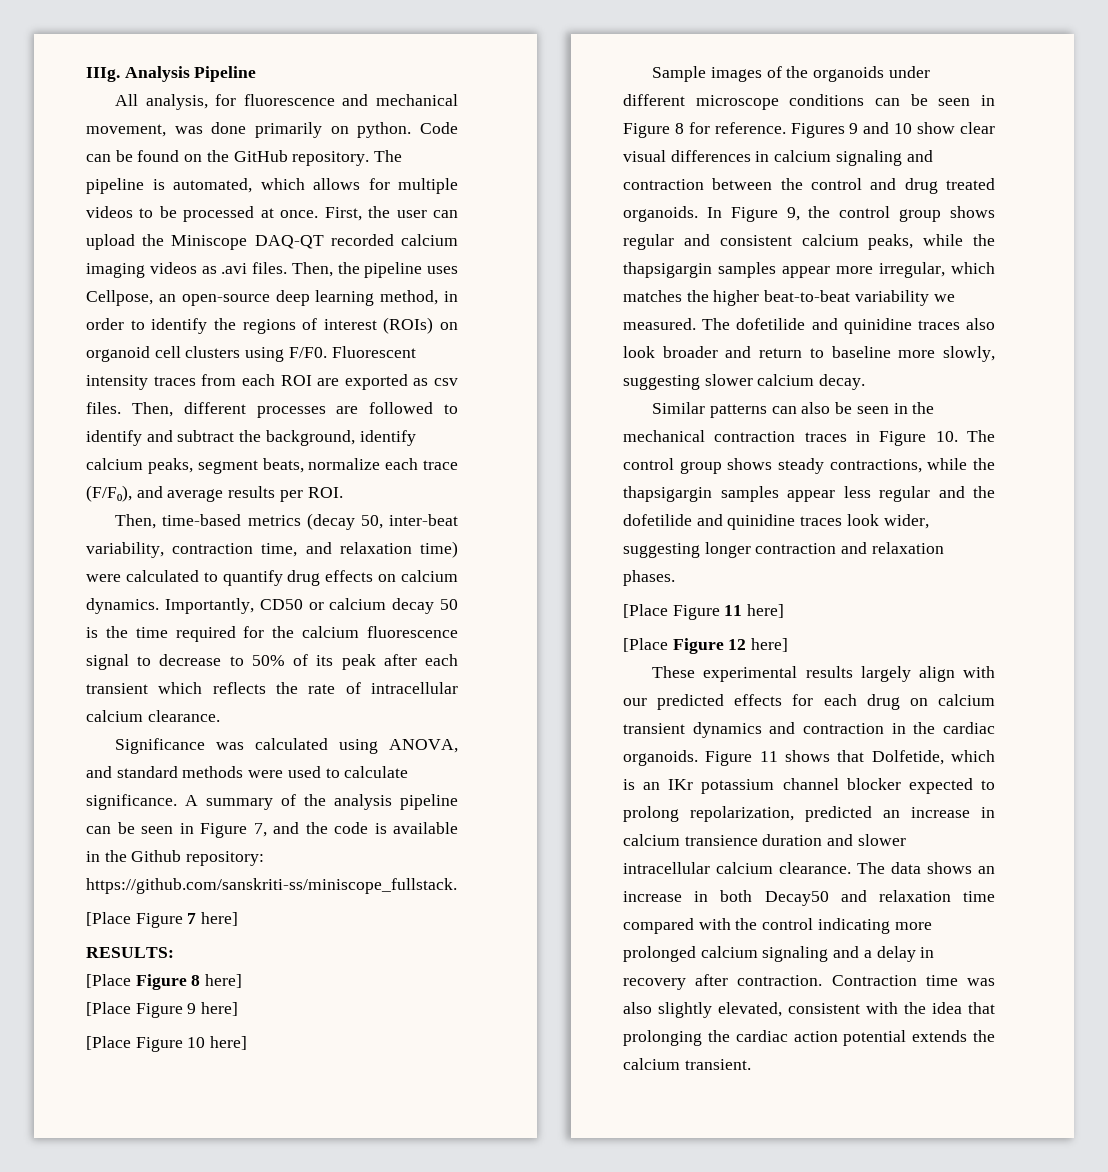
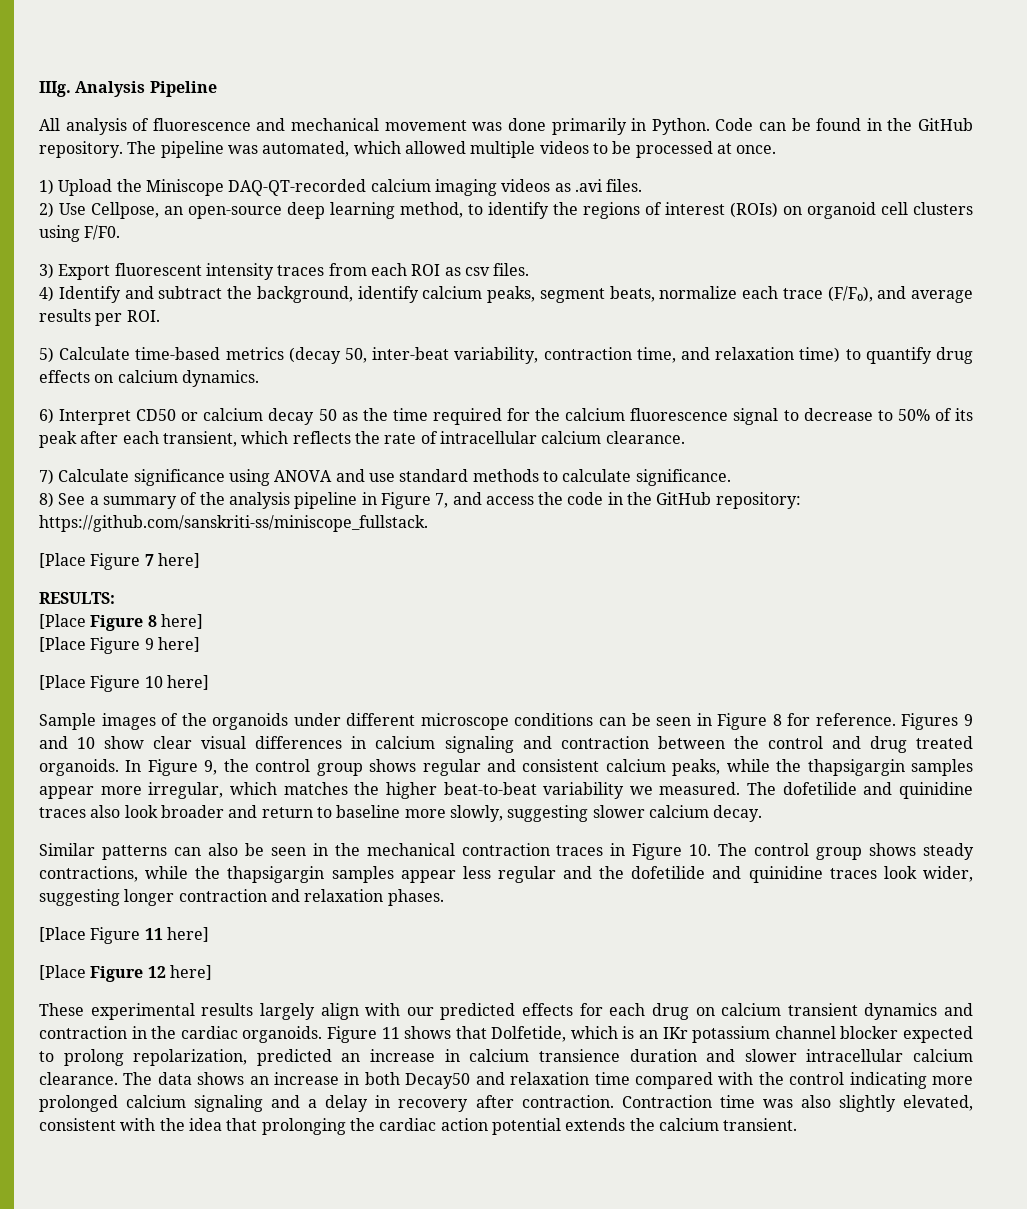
- All analysis, for fluorescence and mechanical movement, was done primarily on python.
+ All analysis of fluorescence and mechanical movement was done primarily in Python.
- Code can be found on the GitHub repository.
+ Code can be found in the GitHub repository.
- The pipeline is automated, which allows for multiple videos to be processed at once. First, the user can upload the Miniscope DAQ-QT recorded calcium imaging videos as .avi files. Then, the pipeline uses Cellpose, an open-source deep learning method, in order to identify the regions of interest (ROIs) on organoid cell clusters using F/F0. Fluorescent intensity traces from each ROI are exported as csv files. Then, different processes are followed to identify and subtract the background, identify calcium peaks, segment beats, normalize each trace (F/F₀), and average results per ROI.
+ The pipeline was automated, which allowed multiple videos to be processed at once.
+ 1) Upload the Miniscope DAQ-QT-recorded calcium imaging videos as .avi files.
+ 2) Use Cellpose, an open-source deep learning method, to identify the regions of interest (ROIs) on organoid cell clusters using F/F0.
+ 3) Export fluorescent intensity traces from each ROI as csv files.
+ 4) Identify and subtract the background, identify calcium peaks, segment beats, normalize each trace (F/F₀), and average results per ROI.
- Then, time-based metrics (decay 50, inter-beat variability, contraction time, and relaxation time) were calculated to quantify drug effects on calcium dynamics. Importantly, CD50 or calcium decay 50 is the time required for the calcium fluorescence signal to decrease to 50% of its peak after each transient which reflects the rate of intracellular calcium clearance.
+ 5) Calculate time-based metrics (decay 50, inter-beat variability, contraction time, and relaxation time) to quantify drug effects on calcium dynamics.
+ 6) Interpret CD50 or calcium decay 50 as the time required for the calcium fluorescence signal to decrease to 50% of its peak after each transient, which reflects the rate of intracellular calcium clearance.
- Significance was calculated using ANOVA, and standard methods were used to calculate significance. A summary of the analysis pipeline can be seen in Figure 7, and the code is available in the Github repository: https://github.com/sanskriti-ss/miniscope_fullstack.
+ 7) Calculate significance using ANOVA and use standard methods to calculate significance.
+ 8) See a summary of the analysis pipeline in Figure 7, and access the code in the GitHub repository: https://github.com/sanskriti-ss/miniscope_fullstack.

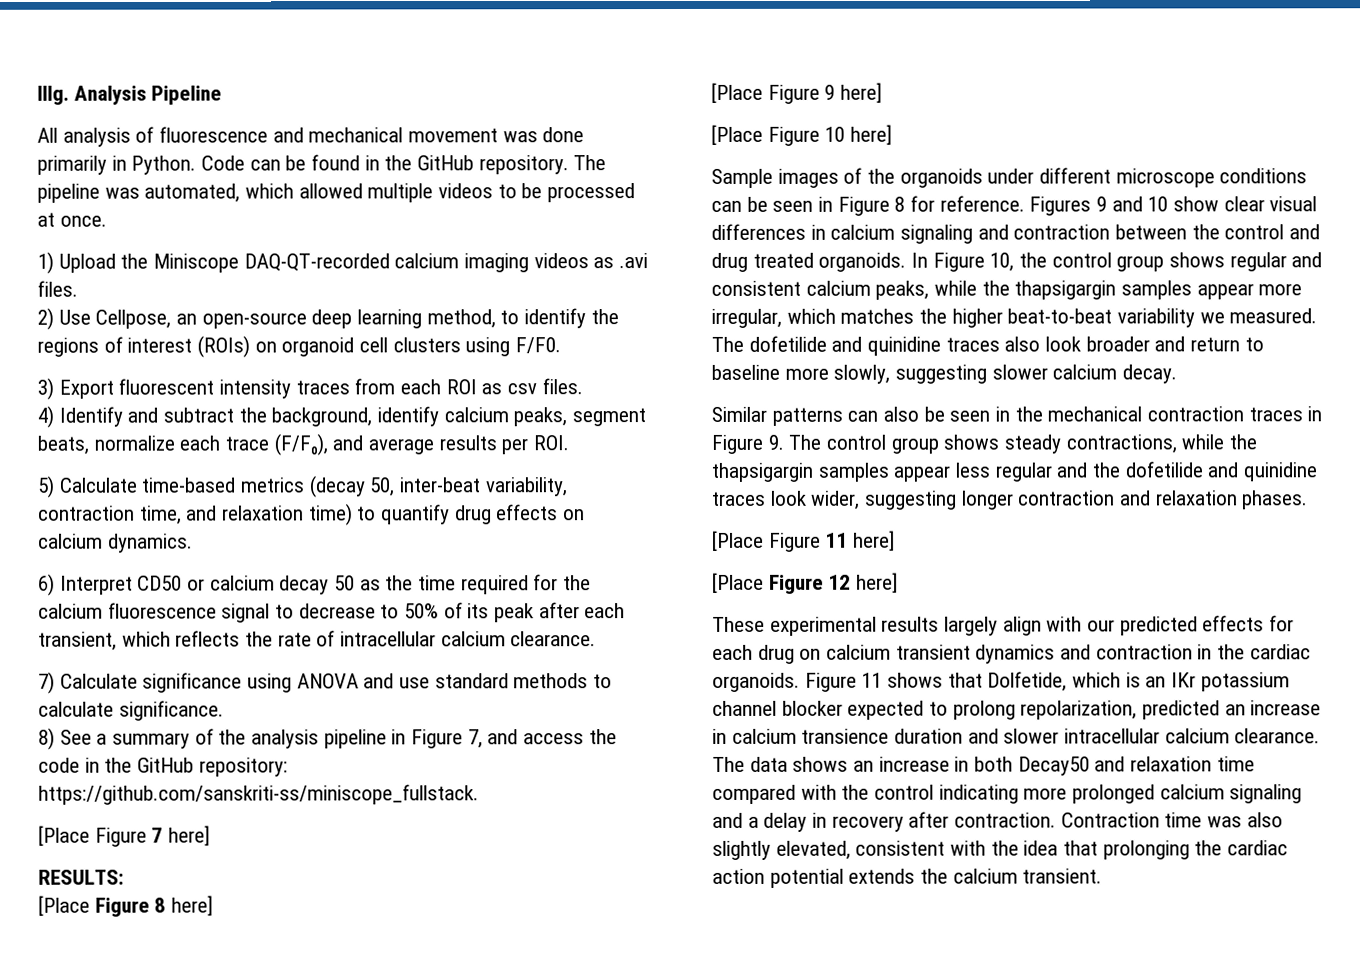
- In Figure 9, the control group shows regular and consistent calcium peaks, while the thapsigargin samples appear more irregular, which matches the higher beat-to-beat variability we measured.
+ In Figure 10, the control group shows regular and consistent calcium peaks, while the thapsigargin samples appear more irregular, which matches the higher beat-to-beat variability we measured.
- Similar patterns can also be seen in the mechanical contraction traces in Figure 10. The control group shows steady contractions, while the thapsigargin samples appear less regular and the dofetilide and quinidine traces look wider, suggesting longer contraction and relaxation phases.
+ Similar patterns can also be seen in the mechanical contraction traces in Figure 9. The control group shows steady contractions, while the thapsigargin samples appear less regular and the dofetilide and quinidine traces look wider, suggesting longer contraction and relaxation phases.

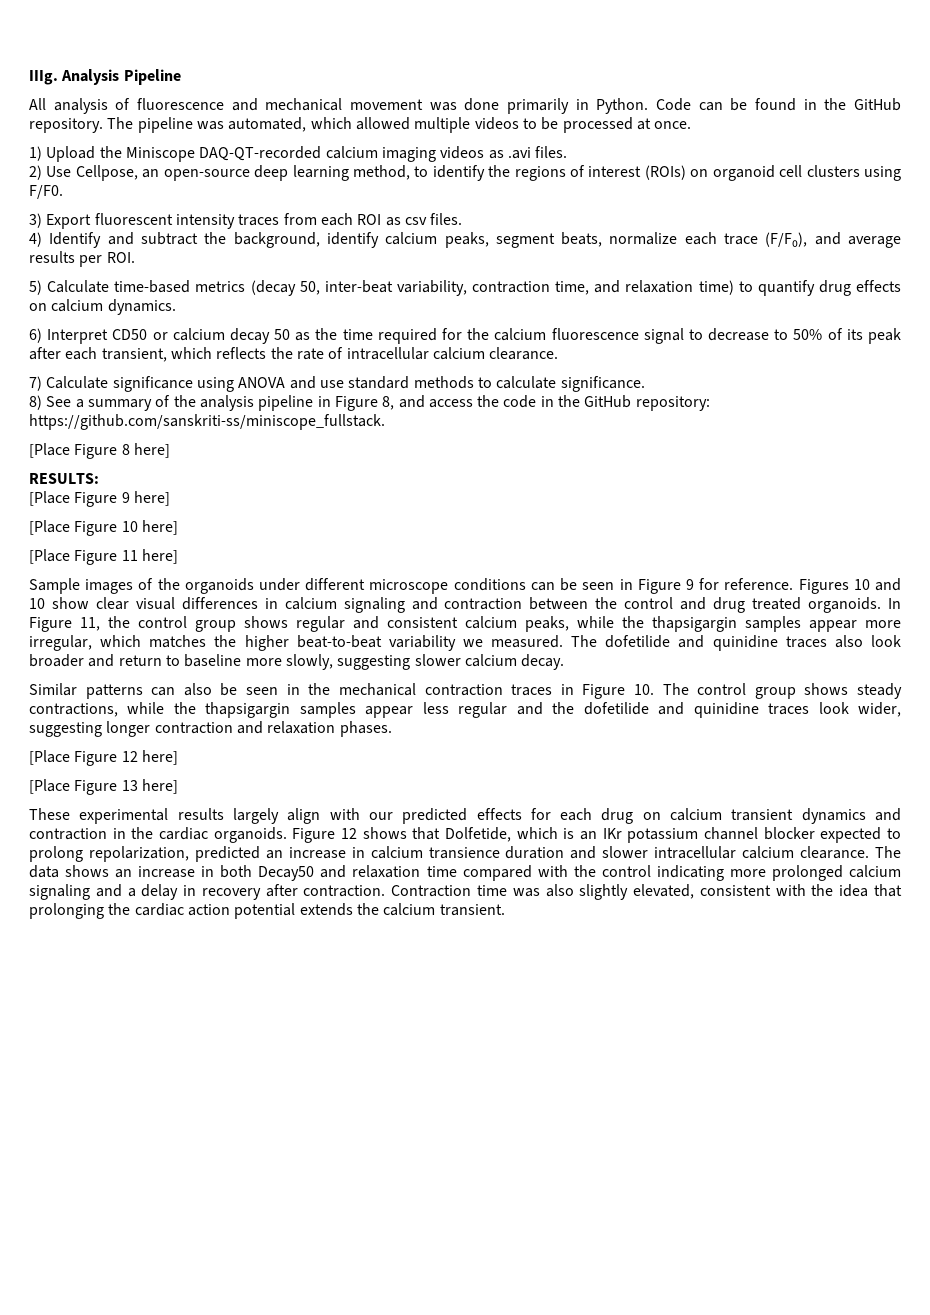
- 8) See a summary of the analysis pipeline in Figure 7, and access the code in the GitHub repository: https://github.com/sanskriti-ss/miniscope_fullstack.
+ 8) See a summary of the analysis pipeline in Figure 8, and access the code in the GitHub repository: https://github.com/sanskriti-ss/miniscope_fullstack.
- [Place Figure 7 here]
+ [Place Figure 8 here]
- [Place Figure 8 here]
+ [Place Figure 11 here]
- Sample images of the organoids under different microscope conditions can be seen in Figure 8 for reference.
+ Sample images of the organoids under different microscope conditions can be seen in Figure 9 for reference.
- Figures 9 and 10 show clear visual differences in calcium signaling and contraction between the control and drug treated organoids.
+ Figures 10 and 10 show clear visual differences in calcium signaling and contraction between the control and drug treated organoids.
- In Figure 10, the control group shows regular and consistent calcium peaks, while the thapsigargin samples appear more irregular, which matches the higher beat-to-beat variability we measured.
+ In Figure 11, the control group shows regular and consistent calcium peaks, while the thapsigargin samples appear more irregular, which matches the higher beat-to-beat variability we measured.
- Similar patterns can also be seen in the mechanical contraction traces in Figure 9. The control group shows steady contractions, while the thapsigargin samples appear less regular and the dofetilide and quinidine traces look wider, suggesting longer contraction and relaxation phases.
+ Similar patterns can also be seen in the mechanical contraction traces in Figure 10. The control group shows steady contractions, while the thapsigargin samples appear less regular and the dofetilide and quinidine traces look wider, suggesting longer contraction and relaxation phases.
- [Place Figure 11 here]
  [Place Figure 12 here]
+ [Place Figure 13 here]
- Figure 11 shows that Dolfetide, which is an IKr potassium channel blocker expected to prolong repolarization, predicted an increase in calcium transience duration and slower intracellular calcium clearance.
+ Figure 12 shows that Dolfetide, which is an IKr potassium channel blocker expected to prolong repolarization, predicted an increase in calcium transience duration and slower intracellular calcium clearance.

